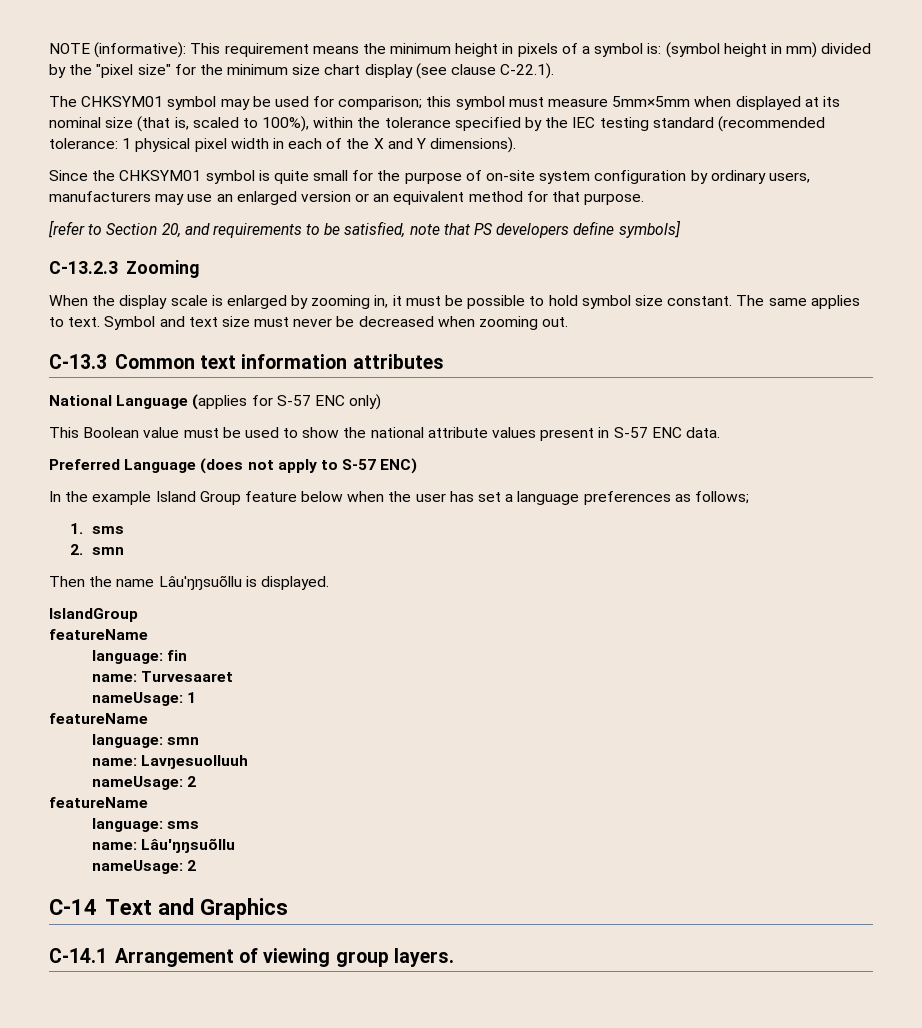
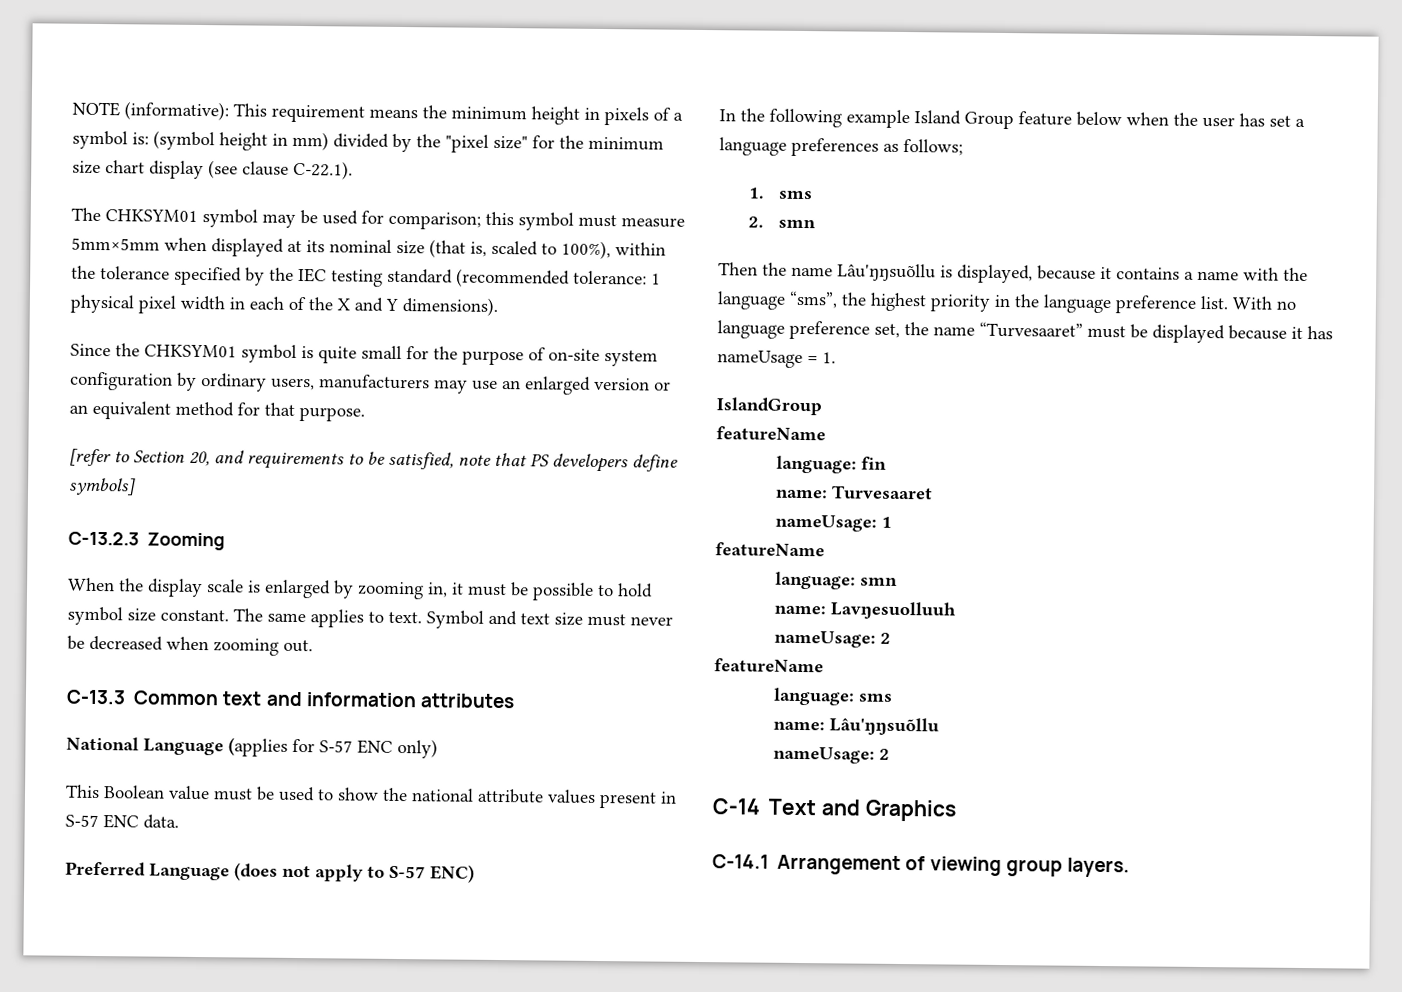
- C-13.3 Common text information attributes
+ C-13.3 Common text and information attributes
- In the example Island Group feature below when the user has set a language preferences as follows;
+ In the following example Island Group feature below when the user has set a language preferences as follows;
- Then the name Lâu'ŋŋsuõllu is displayed.
+ Then the name Lâu'ŋŋsuõllu is displayed, because it contains a name with the language “sms”, the highest priority in the language preference list. With no language preference set, the name “Turvesaaret” must be displayed because it has nameUsage = 1.

